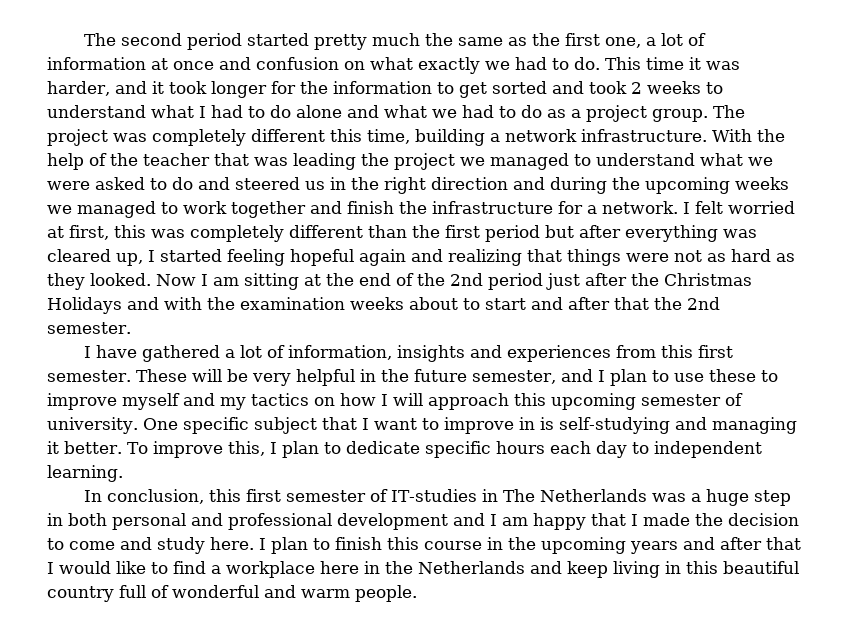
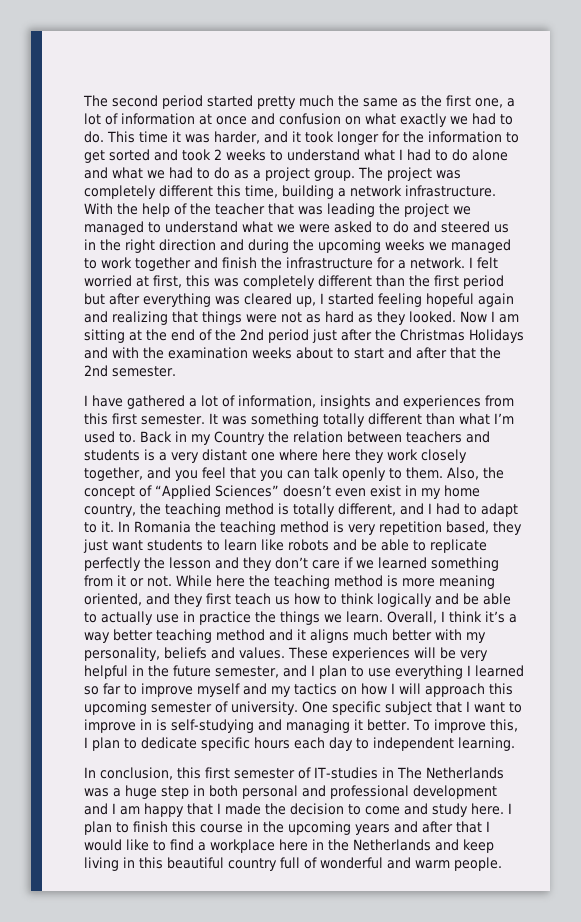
- These will be very helpful in the future semester, and I plan to use these to improve myself and my tactics on how I will approach this upcoming semester of university.
+ It was something totally different than what I’m used to. Back in my Country the relation between teachers and students is a very distant one where here they work closely together, and you feel that you can talk openly to them. Also, the concept of “Applied Sciences” doesn’t even exist in my home country, the teaching method is totally different, and I had to adapt to it. In Romania the teaching method is very repetition based, they just want students to learn like robots and be able to replicate perfectly the lesson and they don’t care if we learned something from it or not. While here the teaching method is more meaning oriented, and they first teach us how to think logically and be able to actually use in practice the things we learn. Overall, I think it’s a way better teaching method and it aligns much better with my personality, beliefs and values. These experiences will be very helpful in the future semester, and I plan to use everything I learned so far to improve myself and my tactics on how I will approach this upcoming semester of university.

